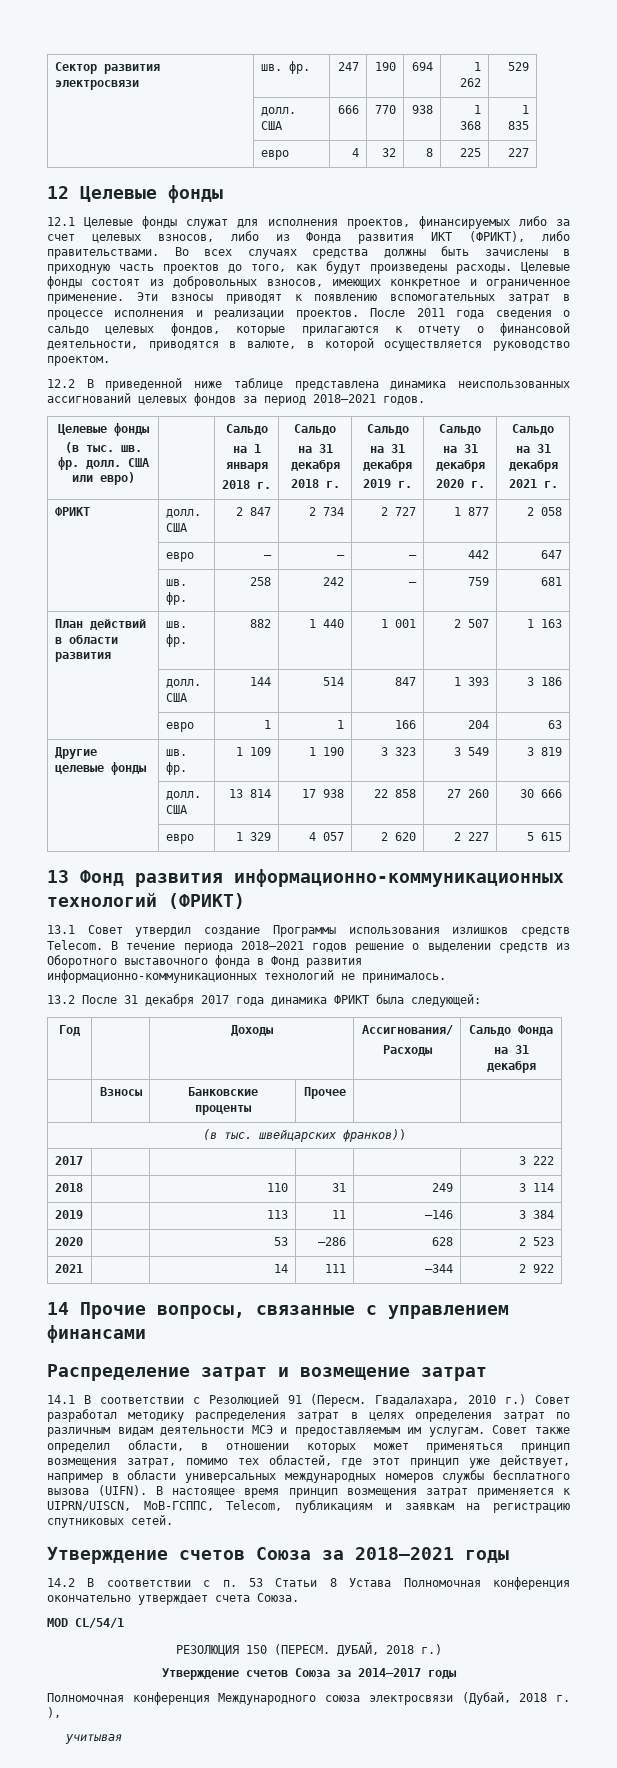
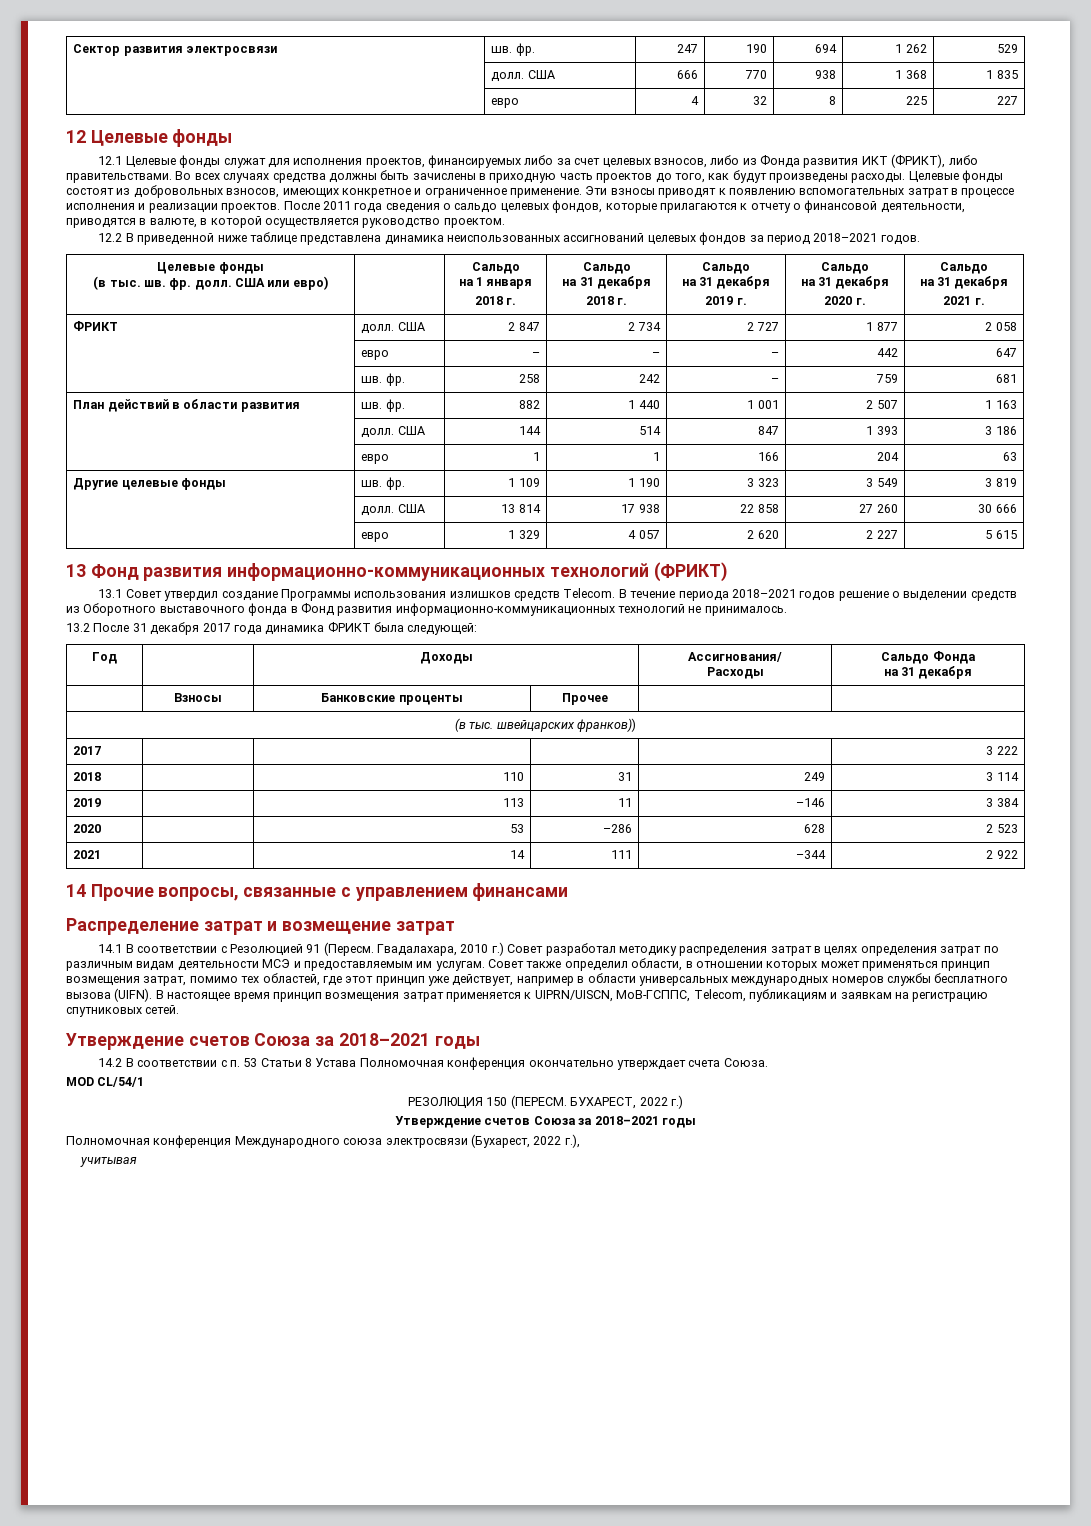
- ДУБАЙ, 2018 г.)
- Утверждение счетов Союза за 2014–2017 годы
+ БУХАРЕСТ, 2022 г.)
+ Утверждение счетов Союза за 2018–2021 годы
- Полномочная конференция Международного союза электросвязи (Дубай, 2018 г. ),
+ Полномочная конференция Международного союза электросвязи (Бухарест, 2022 г.),

